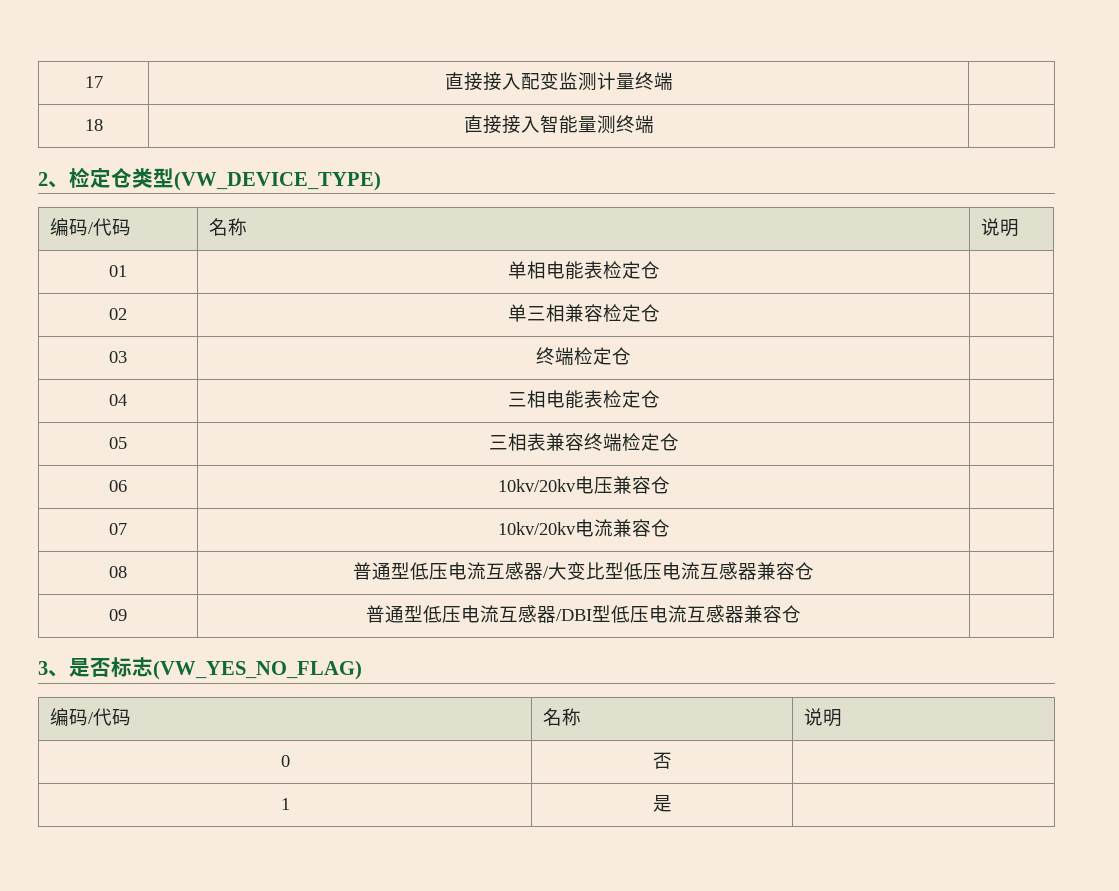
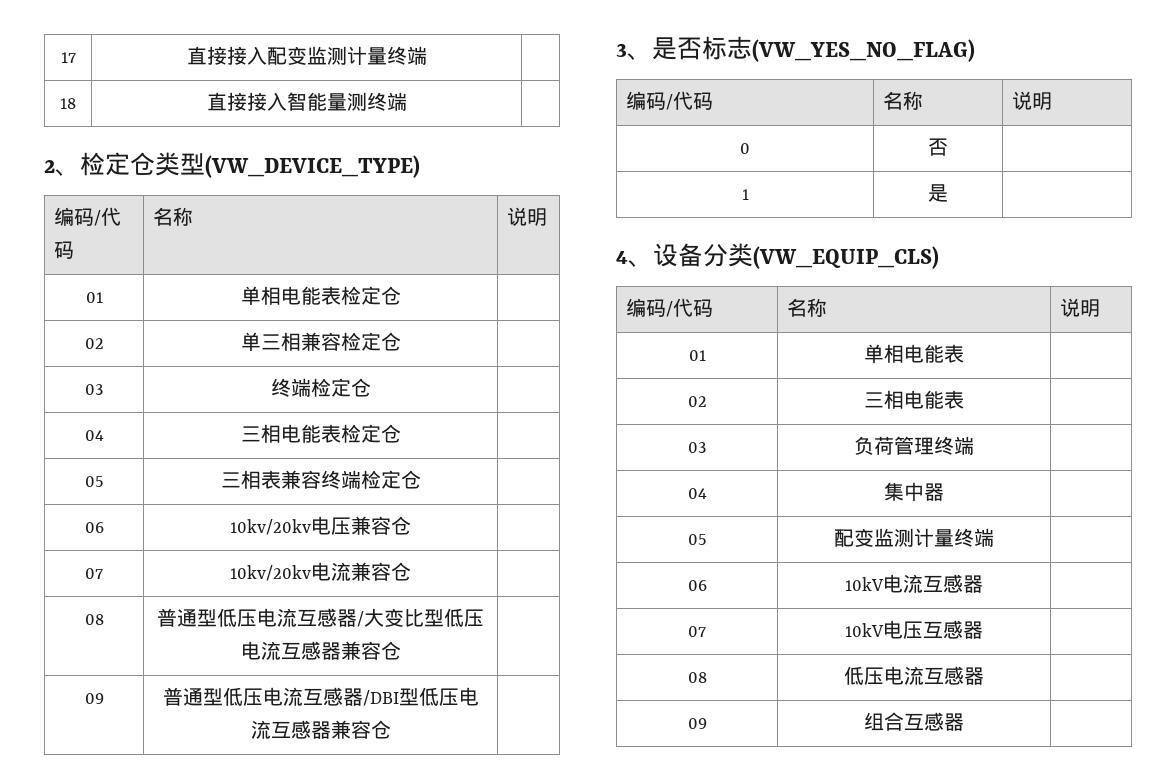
+ 4、设备分类(VW_EQUIP_CLS)
+ 编码/代码 | 名称 | 说明
+ 01 | 单相电能表 |
+ 02 | 三相电能表 |
+ 03 | 负荷管理终端 |
+ 04 | 集中器 |
+ 05 | 配变监测计量终端 |
+ 06 | 10kV电流互感器 |
+ 07 | 10kV电压互感器 |
+ 08 | 低压电流互感器 |
+ 09 | 组合互感器 |

